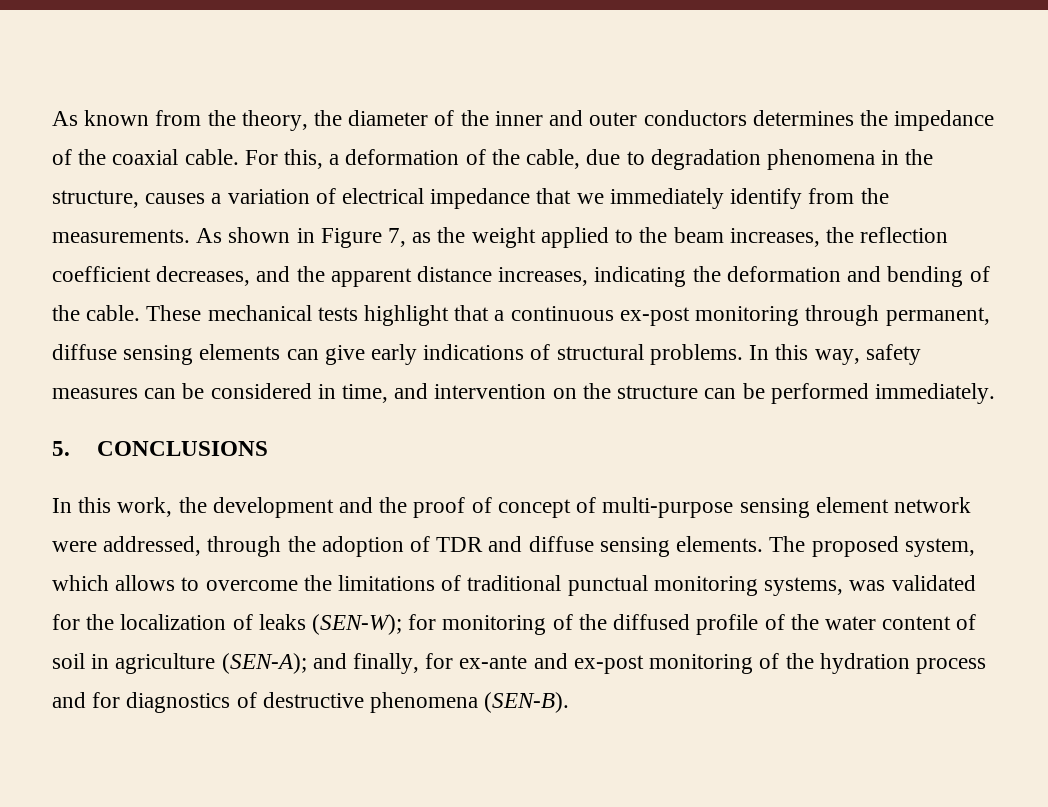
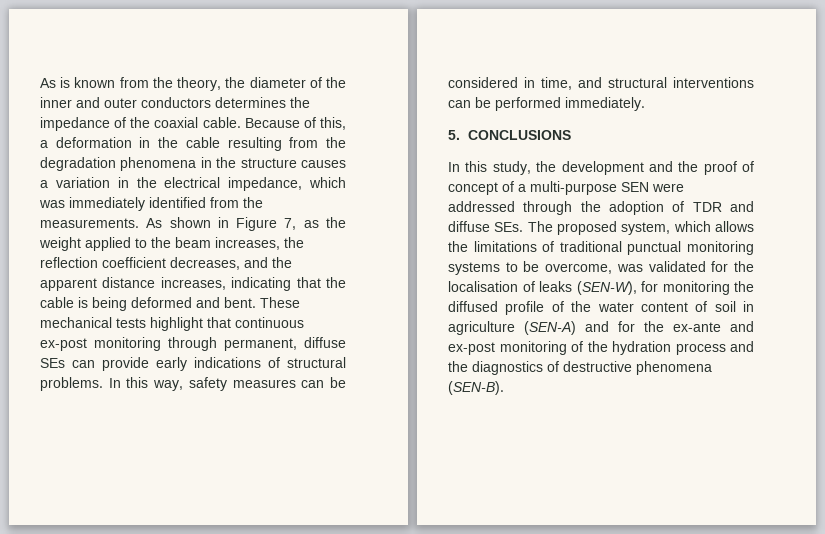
- As known from the theory, the diameter of the inner and outer conductors determines the impedance of the coaxial cable.
+ As is known from the theory, the diameter of the inner and outer conductors determines the impedance of the coaxial cable.
- For this, a deformation of the cable, due to degradation phenomena in the structure, causes a variation of electrical impedance that we immediately identify from the measurements.
+ Because of this, a deformation in the cable resulting from the degradation phenomena in the structure causes a variation in the electrical impedance, which was immediately identified from the measurements.
- As shown in Figure 7, as the weight applied to the beam increases, the reflection coefficient decreases, and the apparent distance increases, indicating the deformation and bending of the cable.
+ As shown in Figure 7, as the weight applied to the beam increases, the reflection coefficient decreases, and the apparent distance increases, indicating that the cable is being deformed and bent.
- These mechanical tests highlight that a continuous ex-post monitoring through permanent, diffuse sensing elements can give early indications of structural problems.
+ These mechanical tests highlight that continuous ex-post monitoring through permanent, diffuse SEs can provide early indications of structural problems.
- In this way, safety measures can be considered in time, and intervention on the structure can be performed immediately.
+ In this way, safety measures can be considered in time, and structural interventions can be performed immediately.
- In this work, the development and the proof of concept of multi-purpose sensing element network were addressed, through the adoption of TDR and diffuse sensing elements. The proposed system, which allows to overcome the limitations of traditional punctual monitoring systems, was validated for the localization of leaks (SEN-W); for monitoring of the diffused profile of the water content of soil in agriculture (SEN-A); and finally, for ex-ante and ex-post monitoring of the hydration process and for diagnostics of destructive phenomena (SEN-B).
+ In this study, the development and the proof of concept of a multi-purpose SEN were addressed through the adoption of TDR and diffuse SEs. The proposed system, which allows the limitations of traditional punctual monitoring systems to be overcome, was validated for the localisation of leaks (SEN-W), for monitoring the diffused profile of the water content of soil in agriculture (SEN-A) and for the ex-ante and ex-post monitoring of the hydration process and the diagnostics of destructive phenomena (SEN-B).

